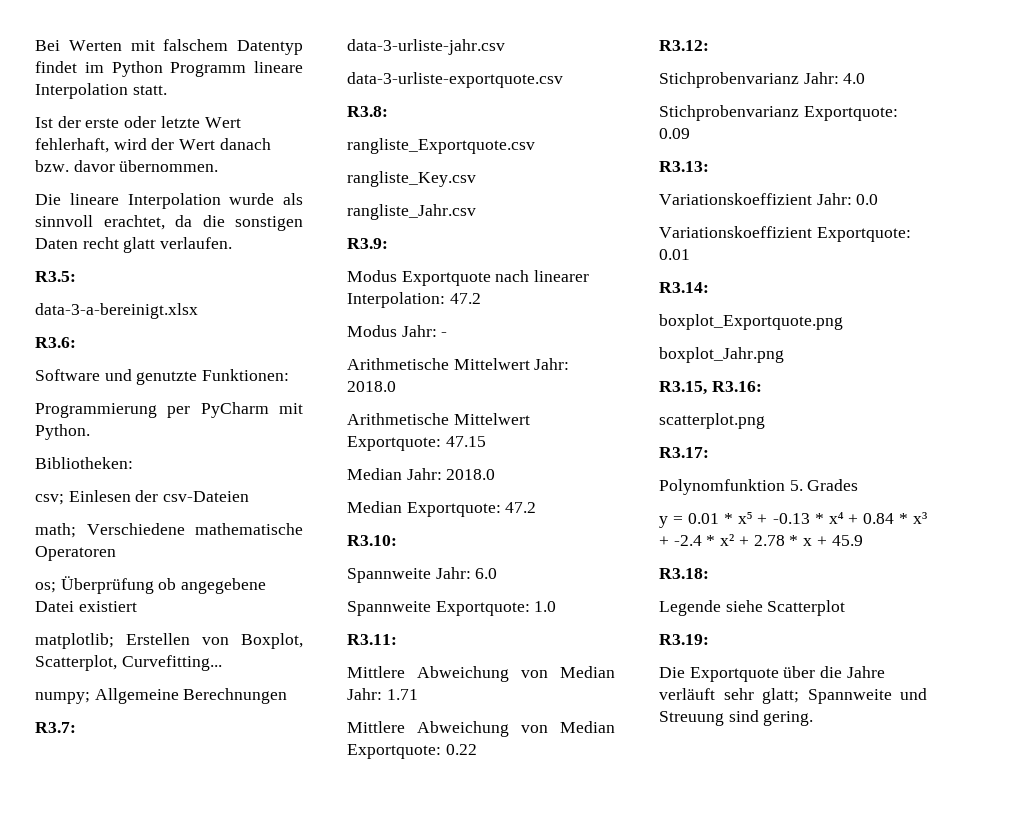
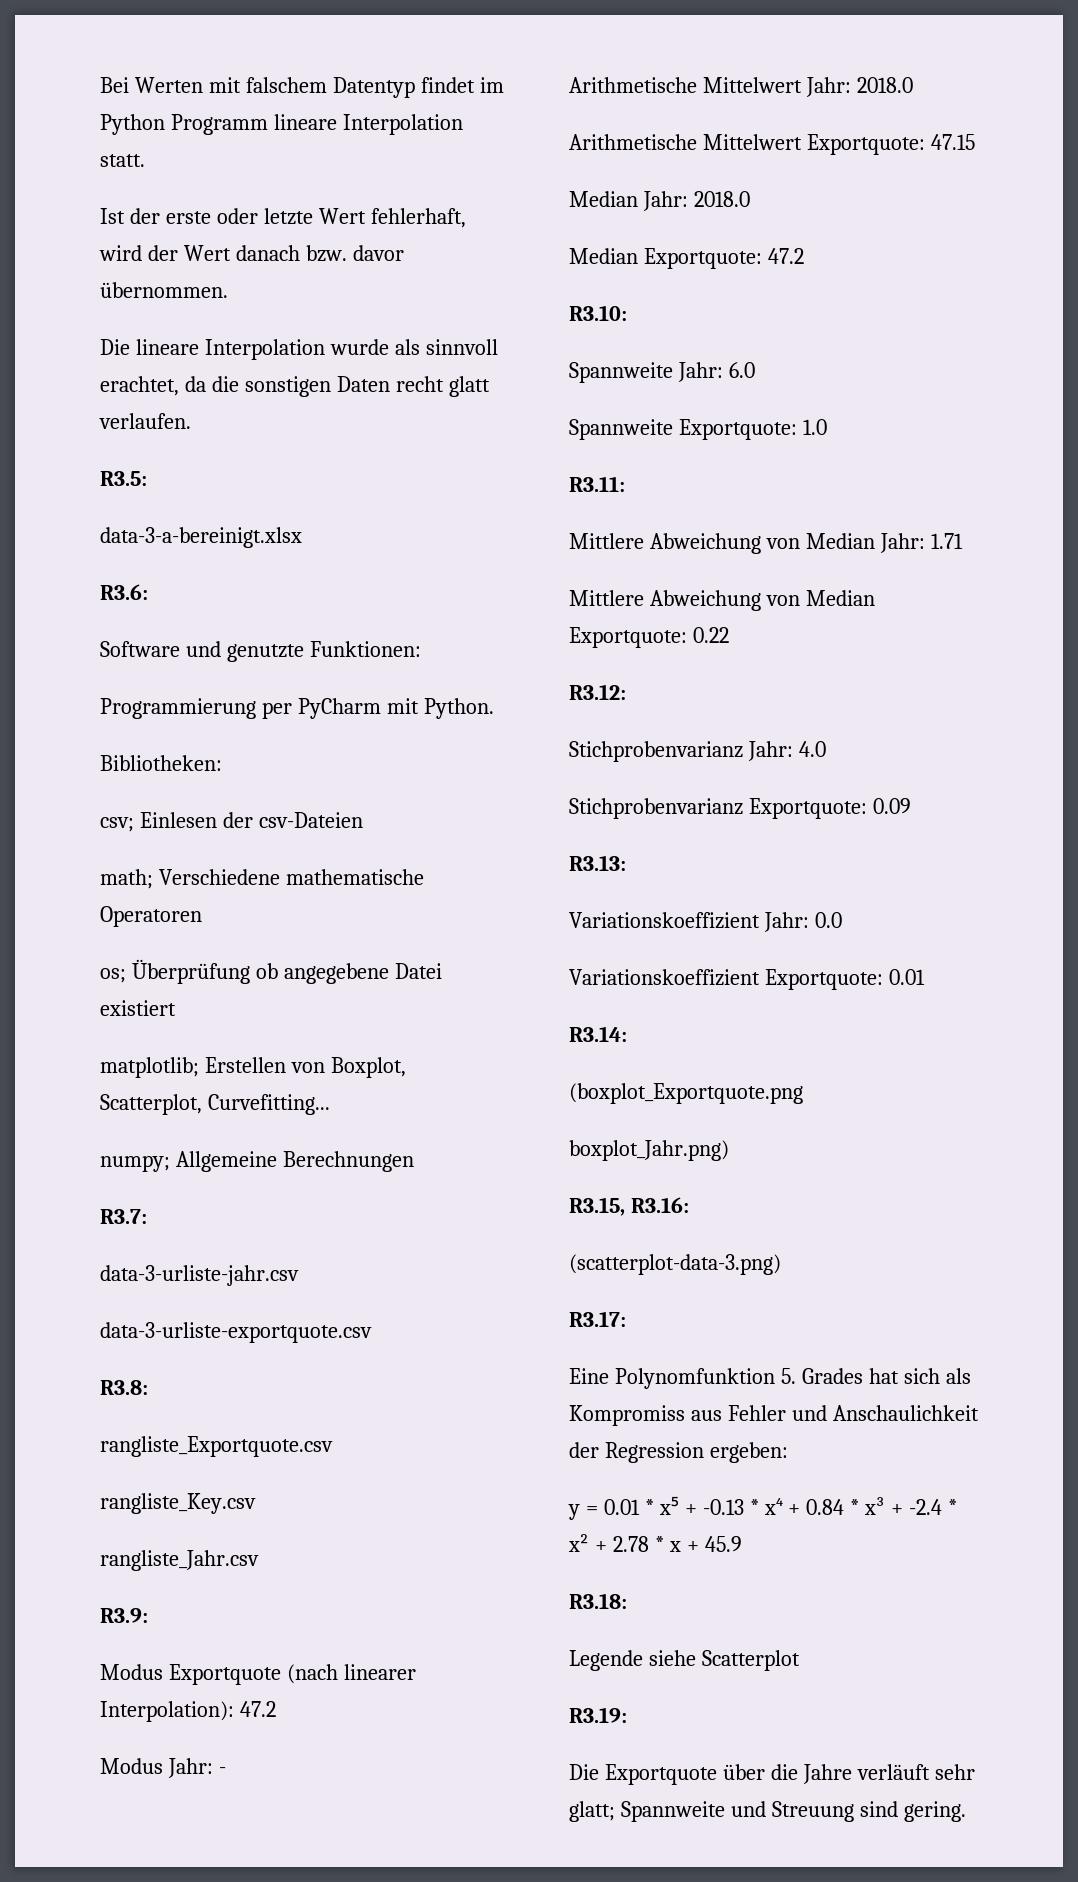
- Modus Exportquote nach linearer Interpolation: 47.2
+ Modus Exportquote (nach linearer Interpolation): 47.2
- boxplot_Exportquote.png
- boxplot_Jahr.png
+ (boxplot_Exportquote.png
+ boxplot_Jahr.png)
- scatterplot.png
+ (scatterplot-data-3.png)
- Polynomfunktion 5. Grades
+ Eine Polynomfunktion 5. Grades hat sich als Kompromiss aus Fehler und Anschaulichkeit der Regression ergeben:

